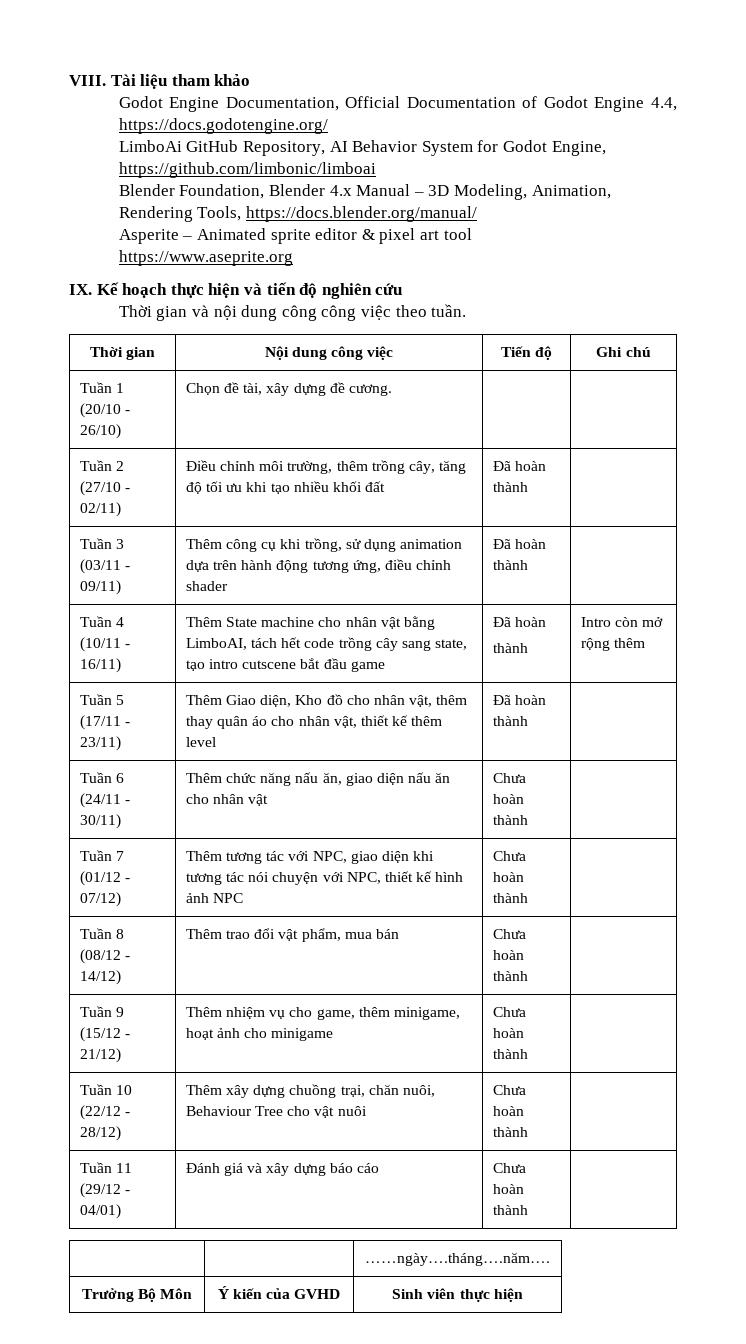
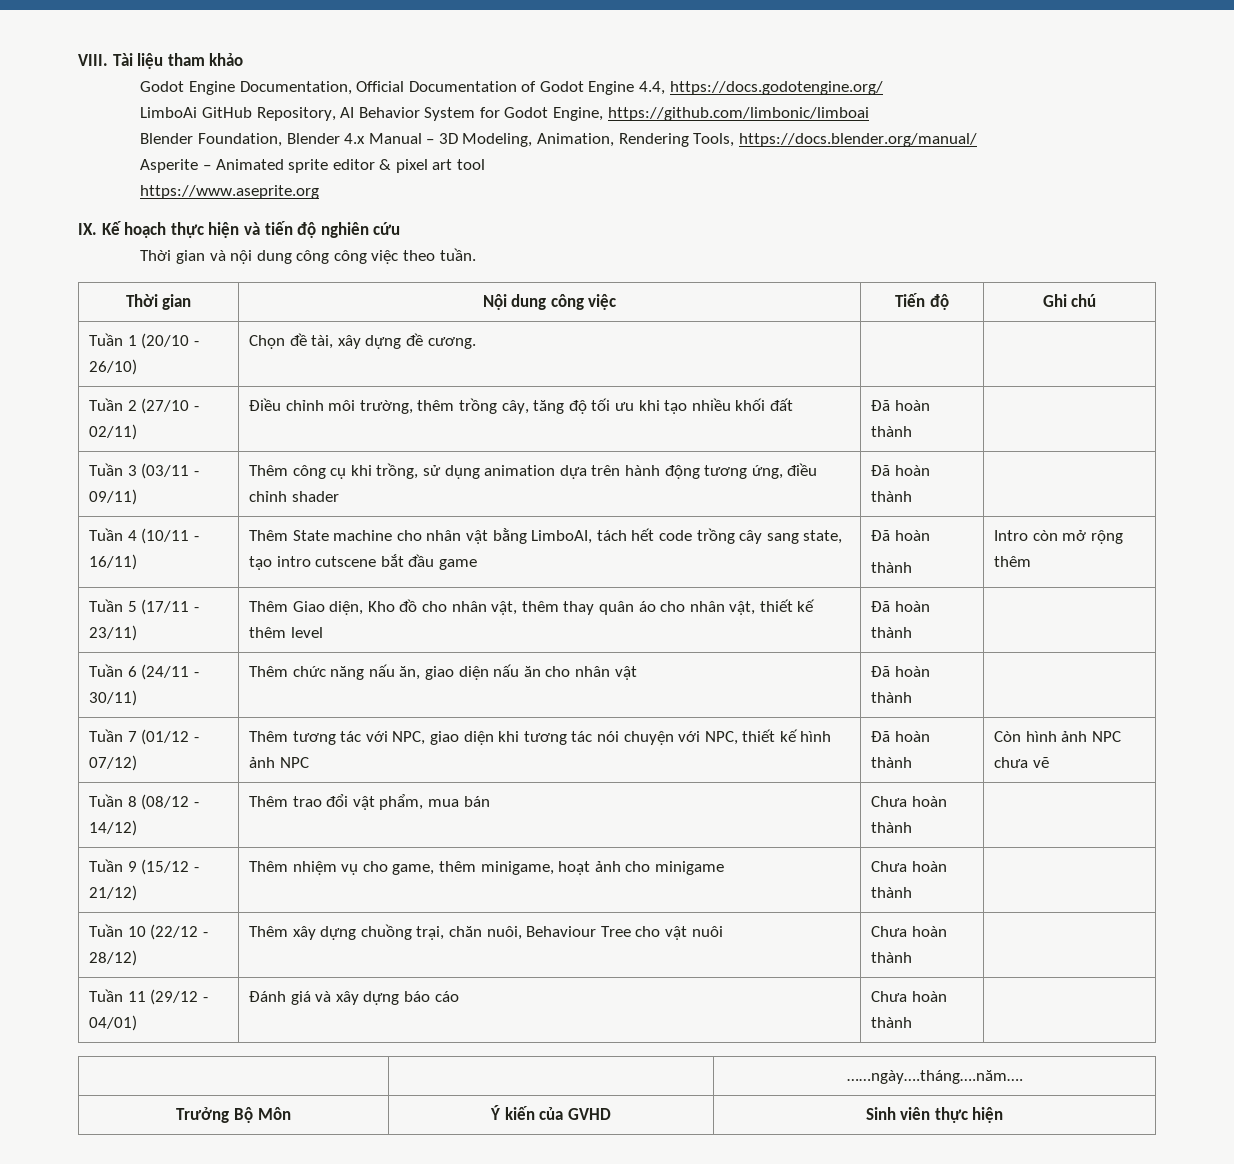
- Tuần 6 (24/11 - 30/11) | Thêm chức năng nấu ăn, giao diện nấu ăn cho nhân vật | Chưa hoàn thành |
+ Tuần 6 (24/11 - 30/11) | Thêm chức năng nấu ăn, giao diện nấu ăn cho nhân vật | Đã hoàn thành |
- Tuần 7 (01/12 - 07/12) | Thêm tương tác với NPC, giao diện khi tương tác nói chuyện với NPC, thiết kế hình ảnh NPC | Chưa hoàn thành |
+ Tuần 7 (01/12 - 07/12) | Thêm tương tác với NPC, giao diện khi tương tác nói chuyện với NPC, thiết kế hình ảnh NPC | Đã hoàn thành | Còn hình ảnh NPC chưa vẽ

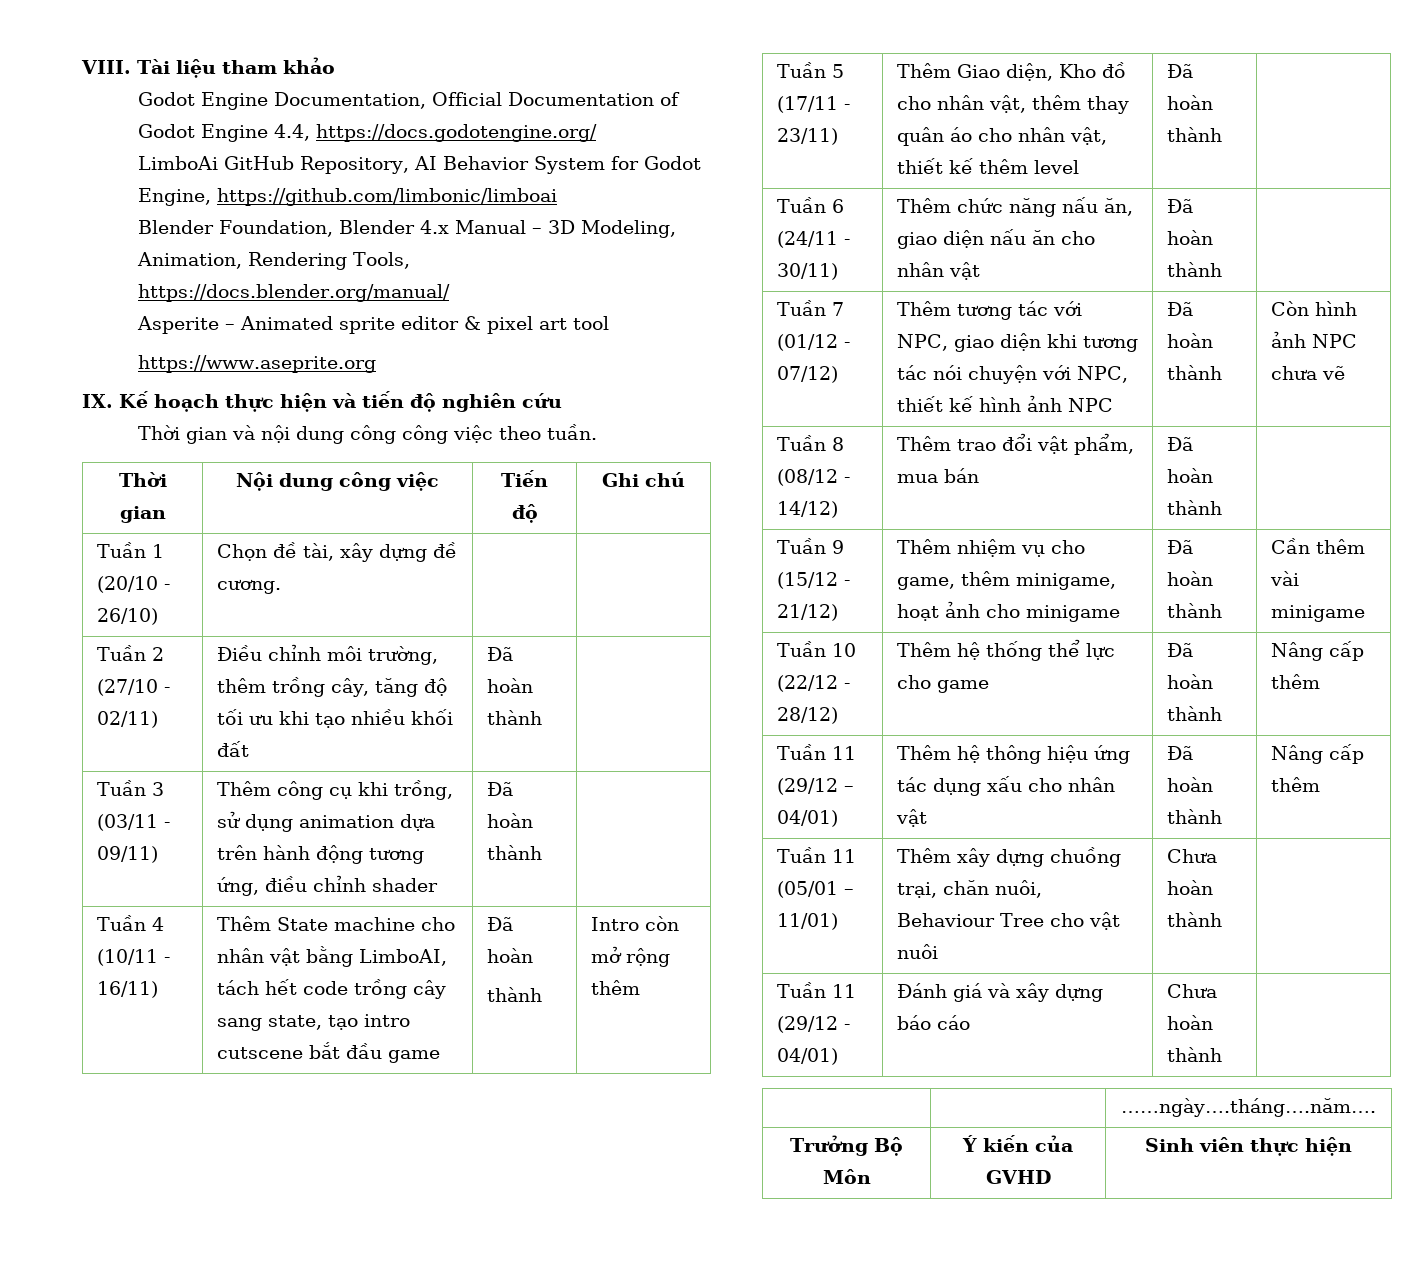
- Tuần 8 (08/12 - 14/12) | Thêm trao đổi vật phẩm, mua bán | Chưa hoàn thành |
+ Tuần 8 (08/12 - 14/12) | Thêm trao đổi vật phẩm, mua bán | Đã hoàn thành |
- Tuần 9 (15/12 - 21/12) | Thêm nhiệm vụ cho game, thêm minigame, hoạt ảnh cho minigame | Chưa hoàn thành |
+ Tuần 9 (15/12 - 21/12) | Thêm nhiệm vụ cho game, thêm minigame, hoạt ảnh cho minigame | Đã hoàn thành | Cần thêm vài minigame
- Tuần 10 (22/12 - 28/12) | Thêm xây dựng chuồng trại, chăn nuôi, Behaviour Tree cho vật nuôi | Chưa hoàn thành |
+ Tuần 10 (22/12 - 28/12) | Thêm hệ thống thể lực cho game | Đã hoàn thành | Nâng cấp thêm
+ Tuần 11 (29/12 – 04/01) | Thêm hệ thông hiệu ứng tác dụng xấu cho nhân vật | Đã hoàn thành | Nâng cấp thêm
+ Tuần 11 (05/01 – 11/01) | Thêm xây dựng chuồng trại, chăn nuôi, Behaviour Tree cho vật nuôi | Chưa hoàn thành |

